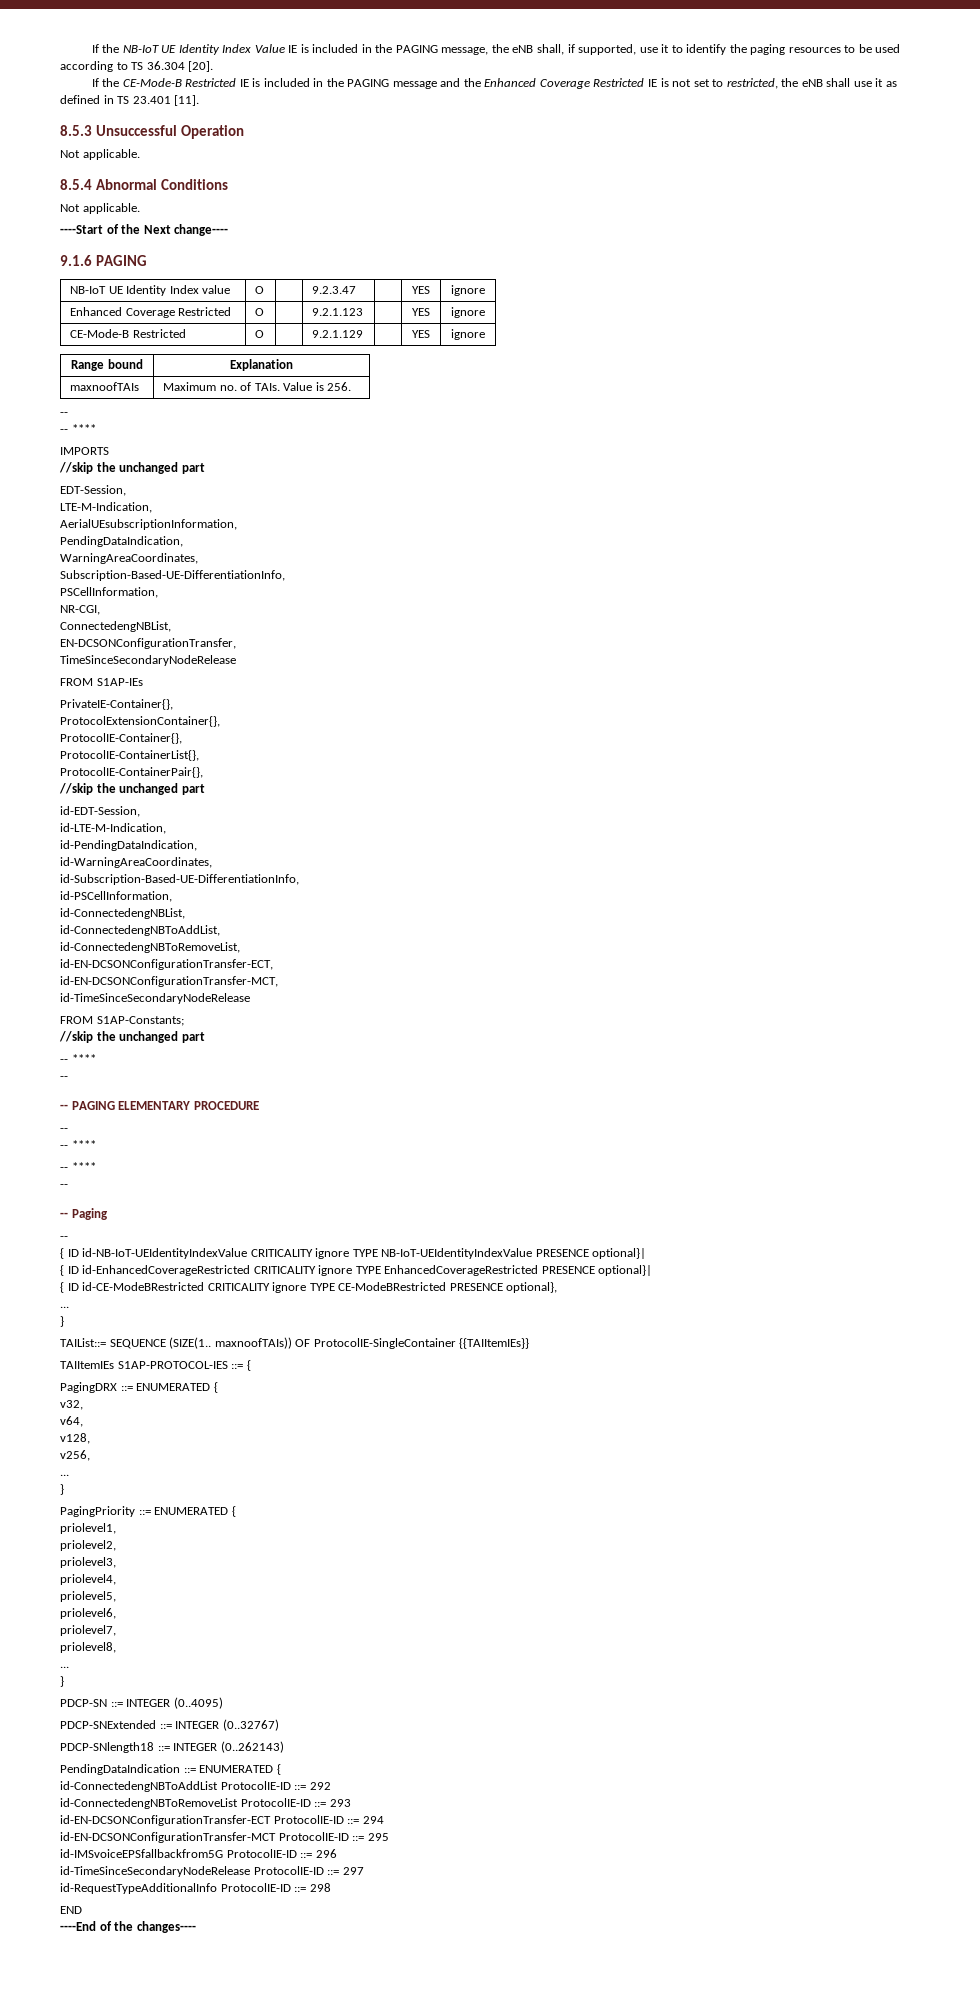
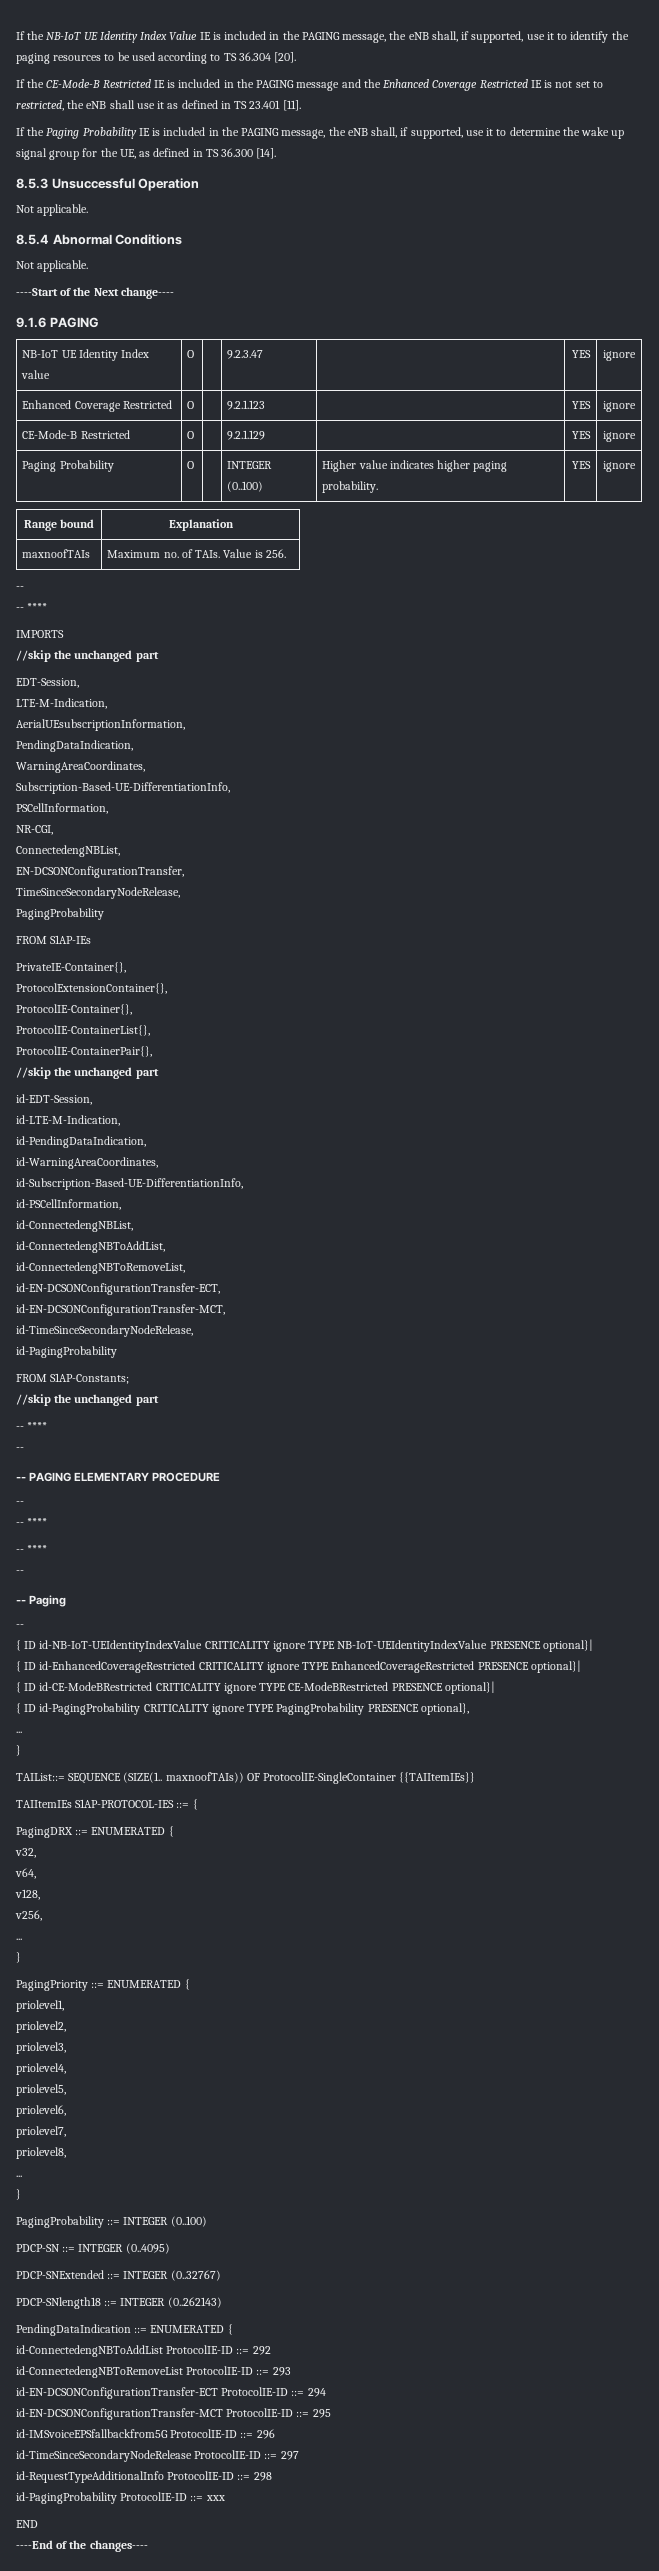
+ If the Paging Probability IE is included in the PAGING message, the eNB shall, if supported, use it to determine the wake up signal group for the UE, as defined in TS 36.300 [14].
+ Paging Probability | O | | INTEGER (0..100) | Higher value indicates higher paging probability. | YES | ignore
- TimeSinceSecondaryNodeRelease
+ TimeSinceSecondaryNodeRelease,
+ PagingProbability
  id-EN-DCSONConfigurationTransfer-MCT,
- id-TimeSinceSecondaryNodeRelease
+ id-TimeSinceSecondaryNodeRelease,
+ id-PagingProbability
- { ID id-CE-ModeBRestricted CRITICALITY ignore TYPE CE-ModeBRestricted PRESENCE optional},
+ { ID id-CE-ModeBRestricted CRITICALITY ignore TYPE CE-ModeBRestricted PRESENCE optional}|
+ { ID id-PagingProbability CRITICALITY ignore TYPE PagingProbability PRESENCE optional},
+ PagingProbability ::= INTEGER (0..100)
+ id-PagingProbability ProtocolIE-ID ::= xxx

